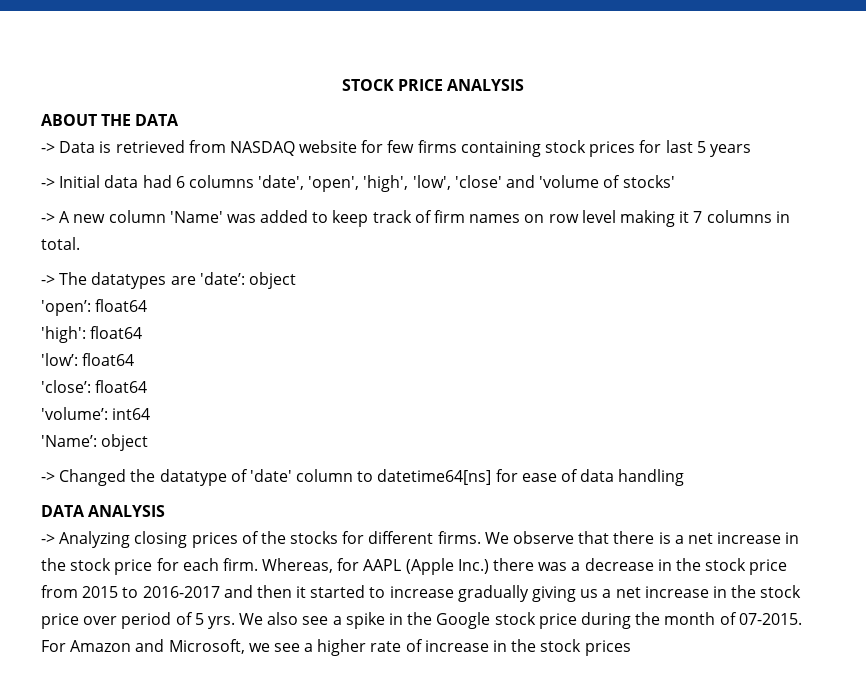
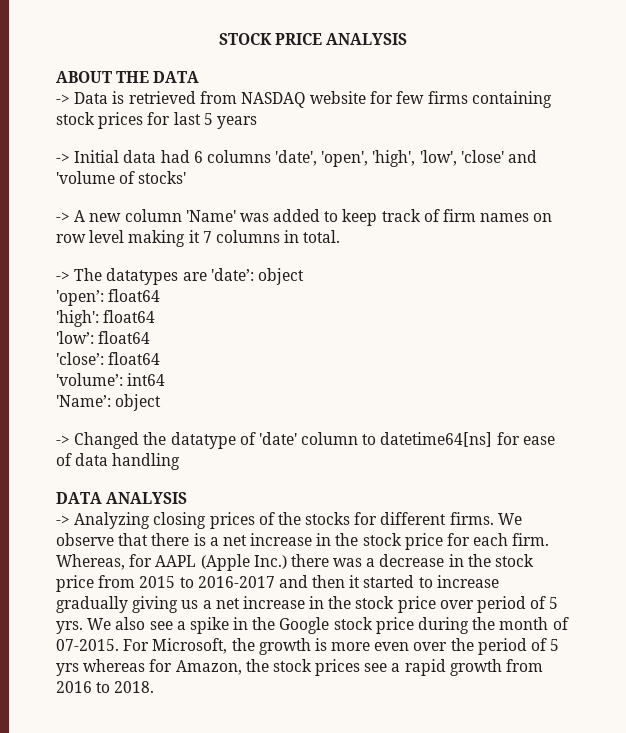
- For Amazon and Microsoft, we see a higher rate of increase in the stock prices
+ For Microsoft, the growth is more even over the period of 5 yrs whereas for Amazon, the stock prices see a rapid growth from 2016 to 2018.

